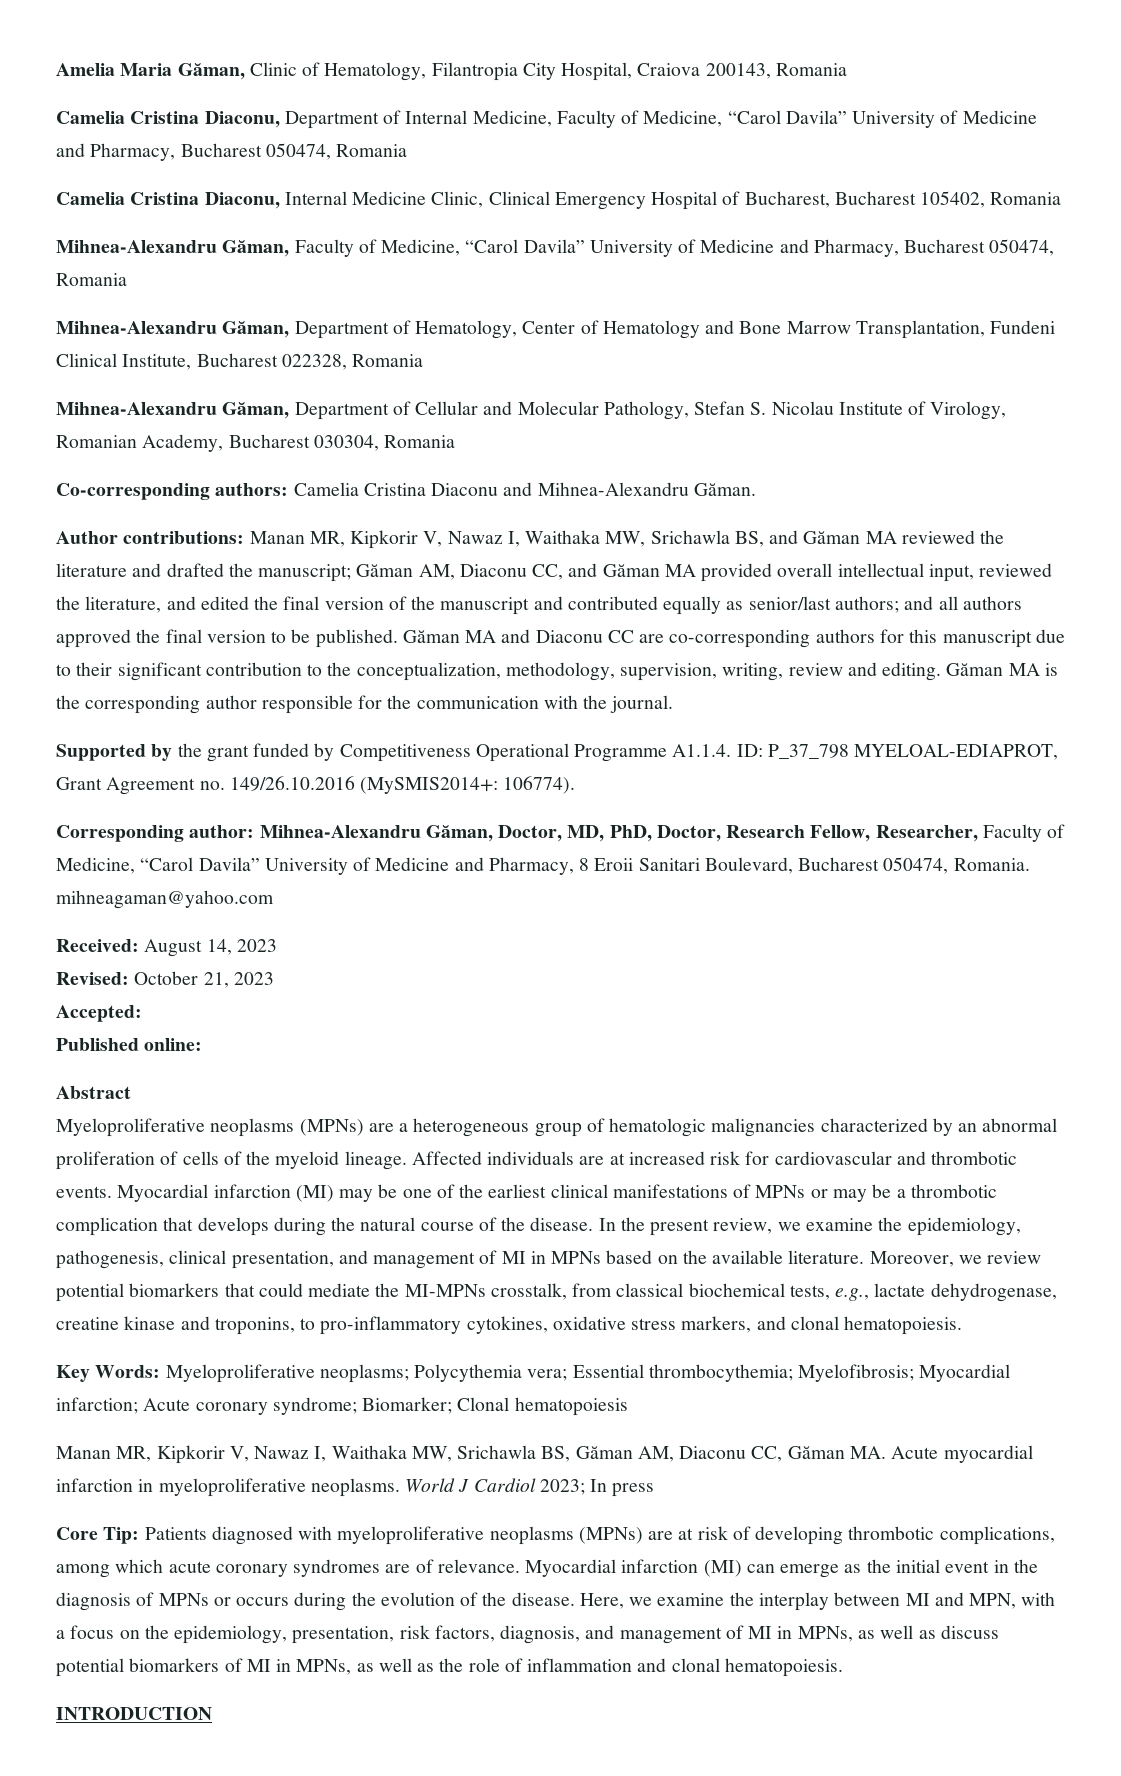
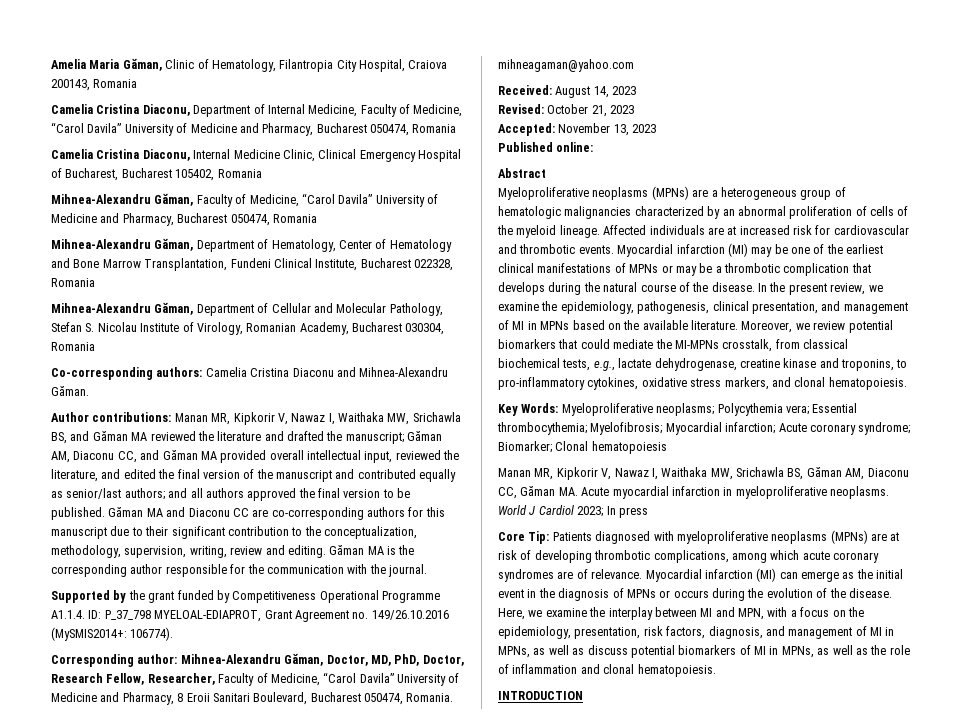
- Accepted:
+ Accepted: November 13, 2023

